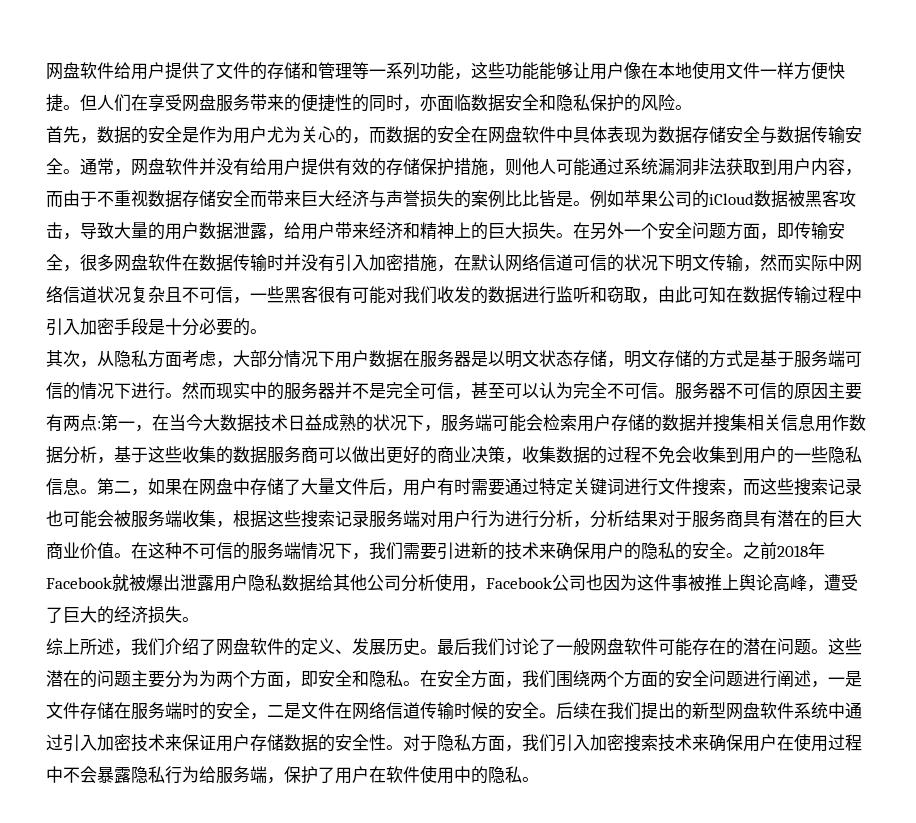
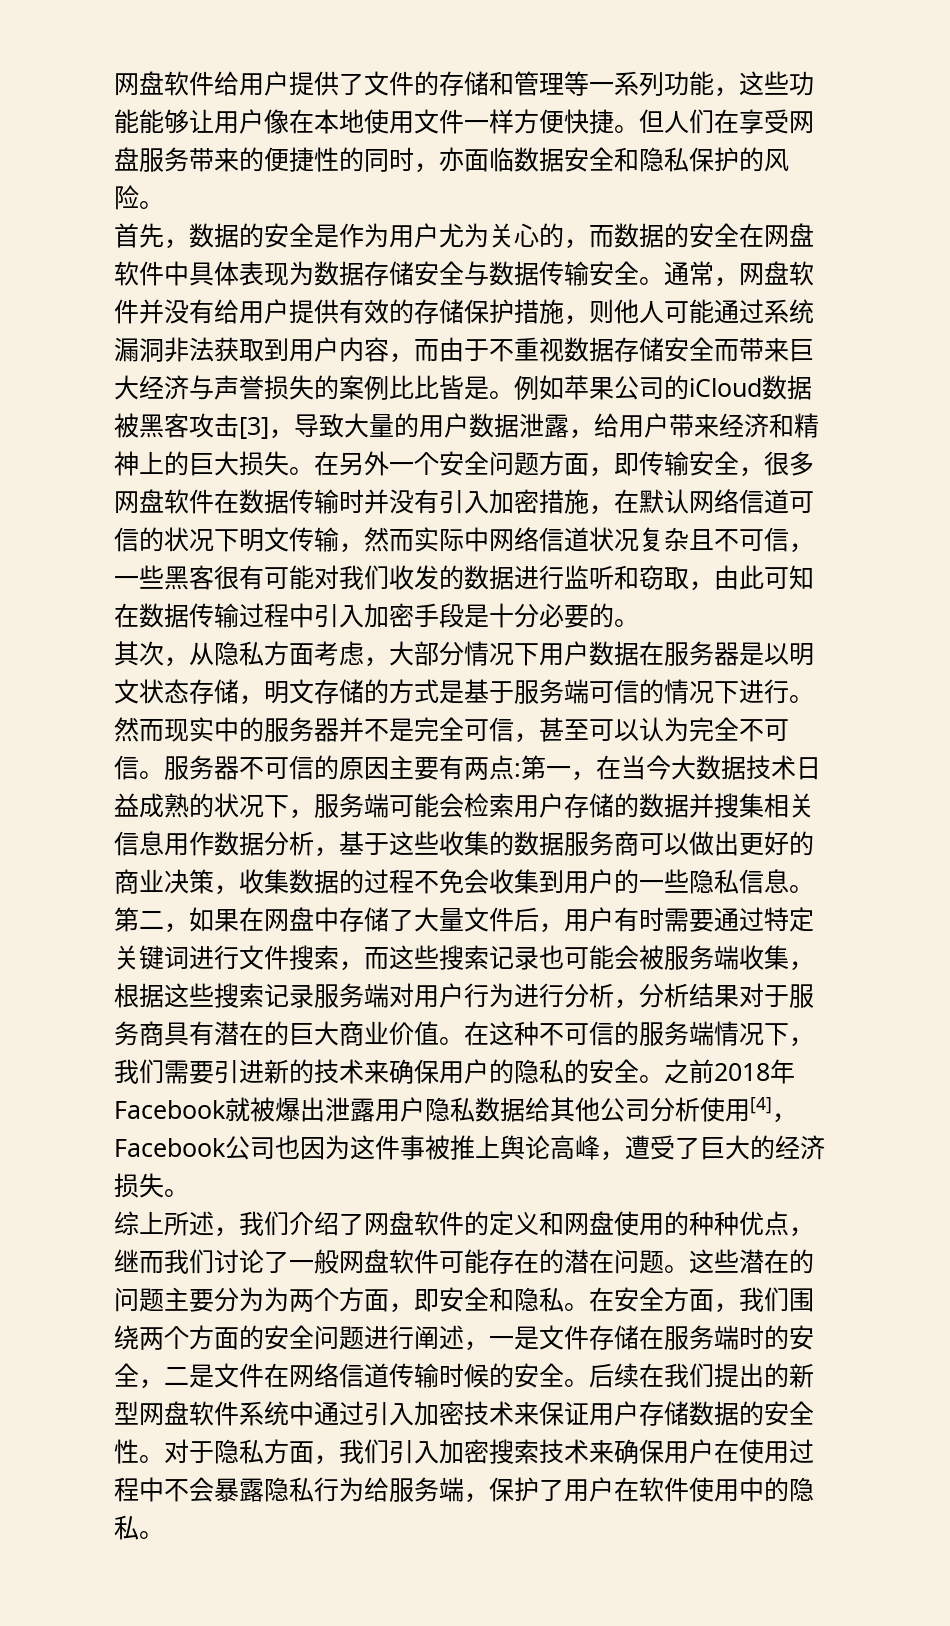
- 例如苹果公司的iCloud数据被黑客攻击，导致大量的用户数据泄露，给用户带来经济和精神上的巨大损失。
+ 例如苹果公司的iCloud数据被黑客攻击[3]，导致大量的用户数据泄露，给用户带来经济和精神上的巨大损失。
- 之前2018年Facebook就被爆出泄露用户隐私数据给其他公司分析使用，Facebook公司也因为这件事被推上舆论高峰，遭受了巨大的经济损失。
+ 之前2018年Facebook就被爆出泄露用户隐私数据给其他公司分析使用[4]，Facebook公司也因为这件事被推上舆论高峰，遭受了巨大的经济损失。
- 综上所述，我们介绍了网盘软件的定义、发展历史。最后我们讨论了一般网盘软件可能存在的潜在问题。
+ 综上所述，我们介绍了网盘软件的定义和网盘使用的种种优点，继而我们讨论了一般网盘软件可能存在的潜在问题。

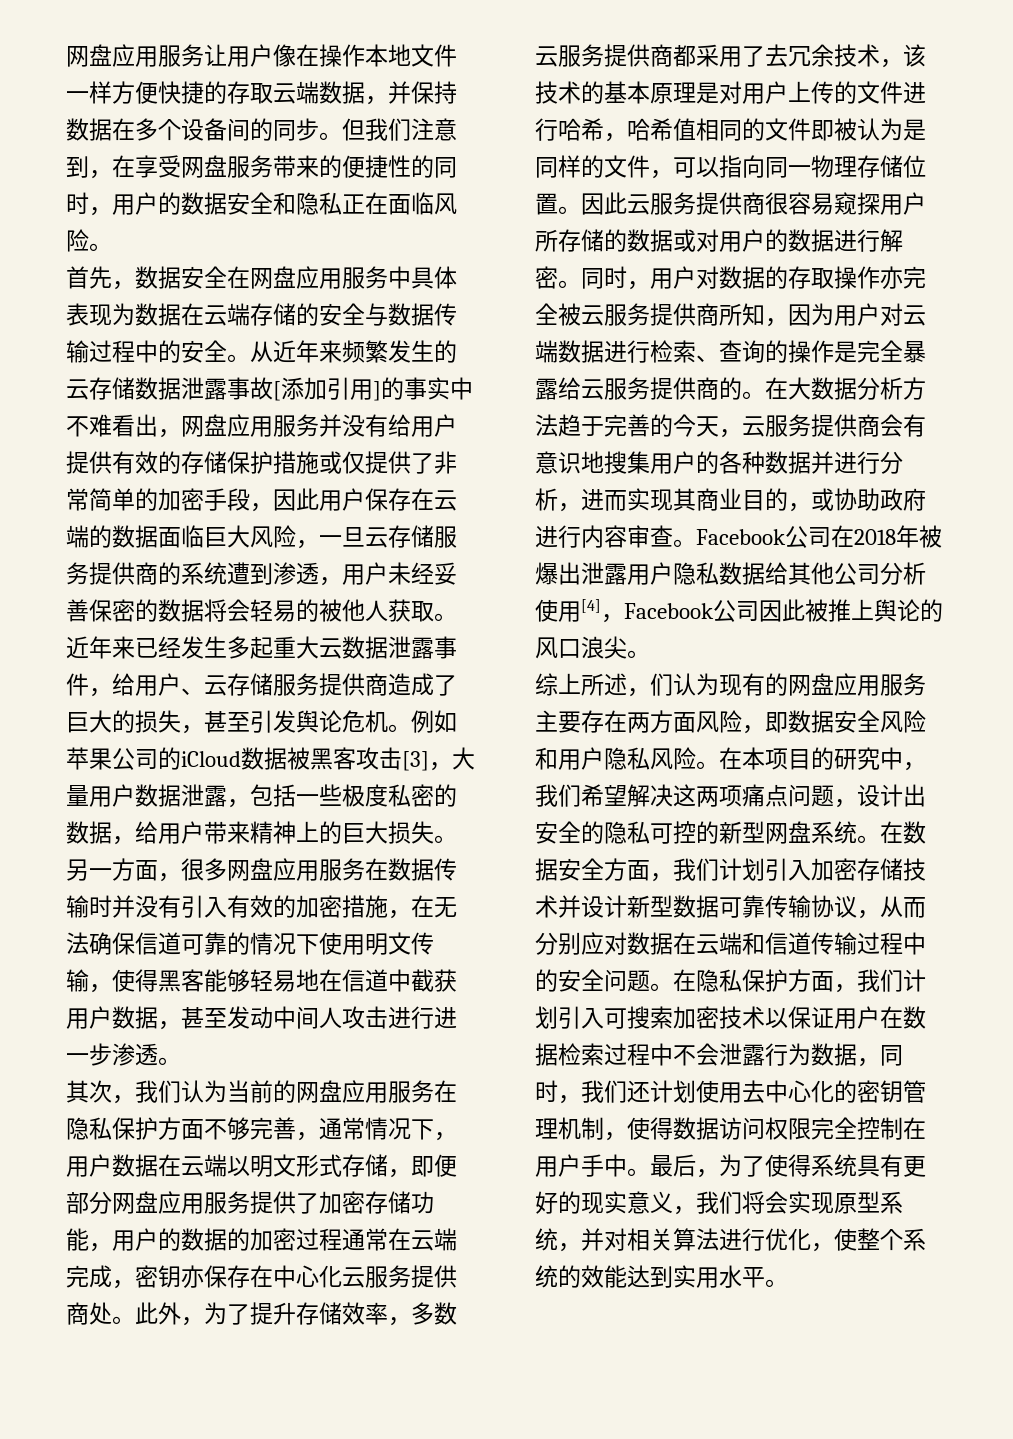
- 网盘软件给用户提供了文件的存储和管理等一系列功能，这些功能能够让用户像在本地使用文件一样方便快捷。但人们在享受网盘服务带来的便捷性的同时，亦面临数据安全和隐私保护的风险。
+ 网盘应用服务让用户像在操作本地文件一样方便快捷的存取云端数据，并保持数据在多个设备间的同步。但我们注意到，在享受网盘服务带来的便捷性的同时，用户的数据安全和隐私正在面临风险。
- 首先，数据的安全是作为用户尤为关心的，而数据的安全在网盘软件中具体表现为数据存储安全与数据传输安全。通常，网盘软件并没有给用户提供有效的存储保护措施，则他人可能通过系统漏洞非法获取到用户内容，而由于不重视数据存储安全而带来巨大经济与声誉损失的案例比比皆是。
+ 首先，数据安全在网盘应用服务中具体表现为数据在云端存储的安全与数据传输过程中的安全。从近年来频繁发生的云存储数据泄露事故[添加引用]的事实中不难看出，网盘应用服务并没有给用户提供有效的存储保护措施或仅提供了非常简单的加密手段，因此用户保存在云端的数据面临巨大风险，一旦云存储服务提供商的系统遭到渗透，用户未经妥善保密的数据将会轻易的被他人获取。近年来已经发生多起重大云数据泄露事件，给用户、云存储服务提供商造成了巨大的损失，甚至引发舆论危机。
- 例如苹果公司的iCloud数据被黑客攻击[3]，导致大量的用户数据泄露，给用户带来经济和精神上的巨大损失。
+ 例如苹果公司的iCloud数据被黑客攻击[3]，大量用户数据泄露，包括一些极度私密的数据，给用户带来精神上的巨大损失。
- 在另外一个安全问题方面，即传输安全，很多网盘软件在数据传输时并没有引入加密措施，在默认网络信道可信的状况下明文传输，然而实际中网络信道状况复杂且不可信，一些黑客很有可能对我们收发的数据进行监听和窃取，由此可知在数据传输过程中引入加密手段是十分必要的。
- 其次，从隐私方面考虑，大部分情况下用户数据在服务器是以明文状态存储，明文存储的方式是基于服务端可信的情况下进行。然而现实中的服务器并不是完全可信，甚至可以认为完全不可信。服务器不可信的原因主要有两点:第一，在当今大数据技术日益成熟的状况下，服务端可能会检索用户存储的数据并搜集相关信息用作数据分析，基于这些收集的数据服务商可以做出更好的商业决策，收集数据的过程不免会收集到用户的一些隐私信息。第二，如果在网盘中存储了大量文件后，用户有时需要通过特定关键词进行文件搜索，而这些搜索记录也可能会被服务端收集，根据这些搜索记录服务端对用户行为进行分析，分析结果对于服务商具有潜在的巨大商业价值。在这种不可信的服务端情况下，我们需要引进新的技术来确保用户的隐私的安全。之前2018年Facebook就被爆出泄露用户隐私数据给其他公司分析使用[4]，Facebook公司也因为这件事被推上舆论高峰，遭受了巨大的经济损失。
- 综上所述，我们介绍了网盘软件的定义和网盘使用的种种优点，继而我们讨论了一般网盘软件可能存在的潜在问题。这些潜在的问题主要分为为两个方面，即安全和隐私。在安全方面，我们围绕两个方面的安全问题进行阐述，一是文件存储在服务端时的安全，二是文件在网络信道传输时候的安全。后续在我们提出的新型网盘软件系统中通过引入加密技术来保证用户存储数据的安全性。对于隐私方面，我们引入加密搜索技术来确保用户在使用过程中不会暴露隐私行为给服务端，保护了用户在软件使用中的隐私。
+ 另一方面，很多网盘应用服务在数据传输时并没有引入有效的加密措施，在无法确保信道可靠的情况下使用明文传输，使得黑客能够轻易地在信道中截获用户数据，甚至发动中间人攻击进行进一步渗透。
+ 其次，我们认为当前的网盘应用服务在隐私保护方面不够完善，通常情况下，用户数据在云端以明文形式存储，即便部分网盘应用服务提供了加密存储功能，用户的数据的加密过程通常在云端完成，密钥亦保存在中心化云服务提供商处。此外，为了提升存储效率，多数云服务提供商都采用了去冗余技术，该技术的基本原理是对用户上传的文件进行哈希，哈希值相同的文件即被认为是同样的文件，可以指向同一物理存储位置。因此云服务提供商很容易窥探用户所存储的数据或对用户的数据进行解密。同时，用户对数据的存取操作亦完全被云服务提供商所知，因为用户对云端数据进行检索、查询的操作是完全暴露给云服务提供商的。在大数据分析方法趋于完善的今天，云服务提供商会有意识地搜集用户的各种数据并进行分析，进而实现其商业目的，或协助政府进行内容审查。Facebook公司在2018年被爆出泄露用户隐私数据给其他公司分析使用[4]，Facebook公司因此被推上舆论的风口浪尖。
+ 综上所述，们认为现有的网盘应用服务主要存在两方面风险，即数据安全风险和用户隐私风险。在本项目的研究中，我们希望解决这两项痛点问题，设计出安全的隐私可控的新型网盘系统。在数据安全方面，我们计划引入加密存储技术并设计新型数据可靠传输协议，从而分别应对数据在云端和信道传输过程中的安全问题。在隐私保护方面，我们计划引入可搜索加密技术以保证用户在数据检索过程中不会泄露行为数据，同时，我们还计划使用去中心化的密钥管理机制，使得数据访问权限完全控制在用户手中。最后，为了使得系统具有更好的现实意义，我们将会实现原型系统，并对相关算法进行优化，使整个系统的效能达到实用水平。

